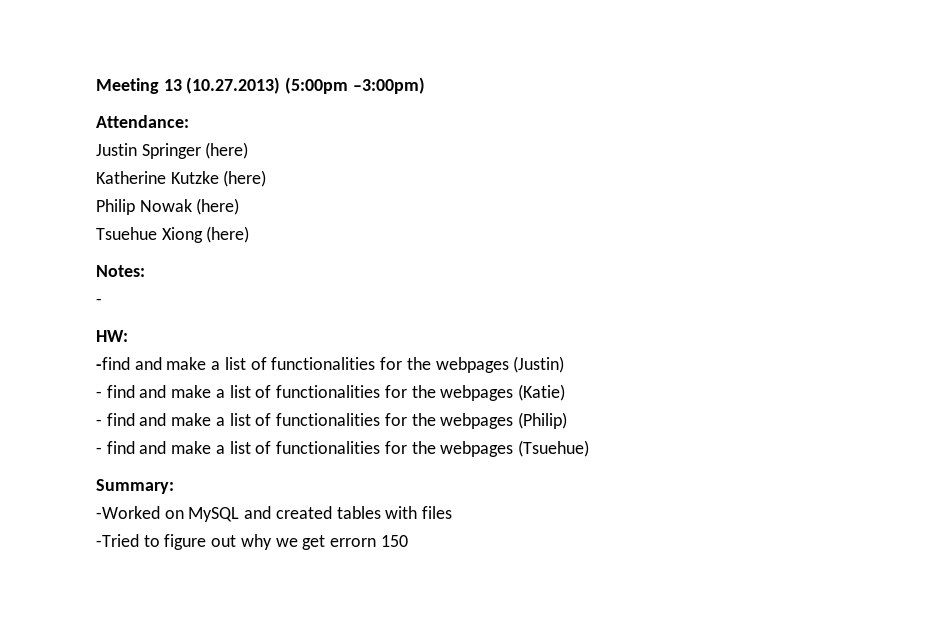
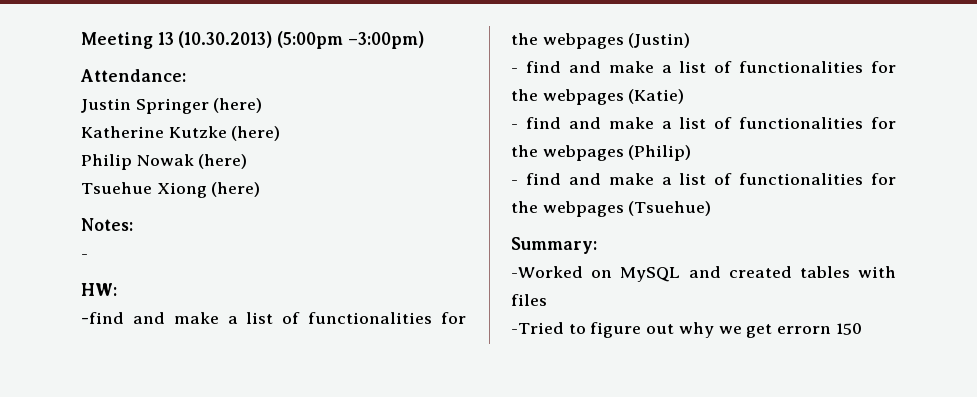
- Meeting 13 (10.27.2013) (5:00pm –3:00pm)
+ Meeting 13 (10.30.2013) (5:00pm –3:00pm)

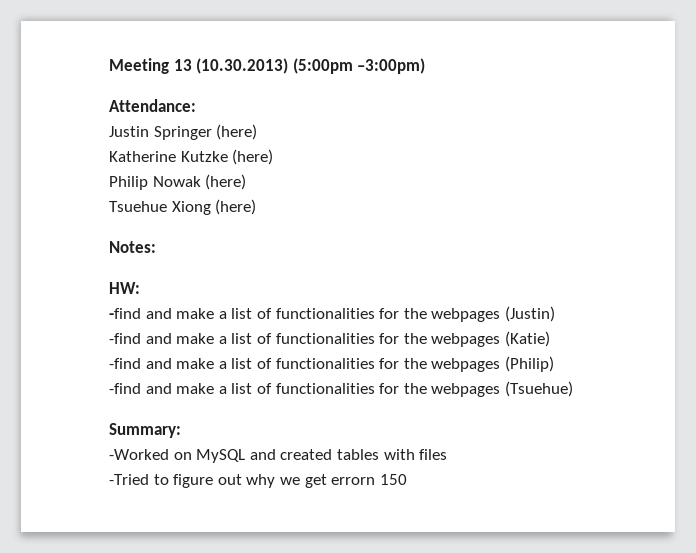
  Notes:
- -
- - find and make a list of functionalities for the webpages (Katie)
+ -find and make a list of functionalities for the webpages (Katie)
- - find and make a list of functionalities for the webpages (Philip)
+ -find and make a list of functionalities for the webpages (Philip)
- - find and make a list of functionalities for the webpages (Tsuehue)
+ -find and make a list of functionalities for the webpages (Tsuehue)

